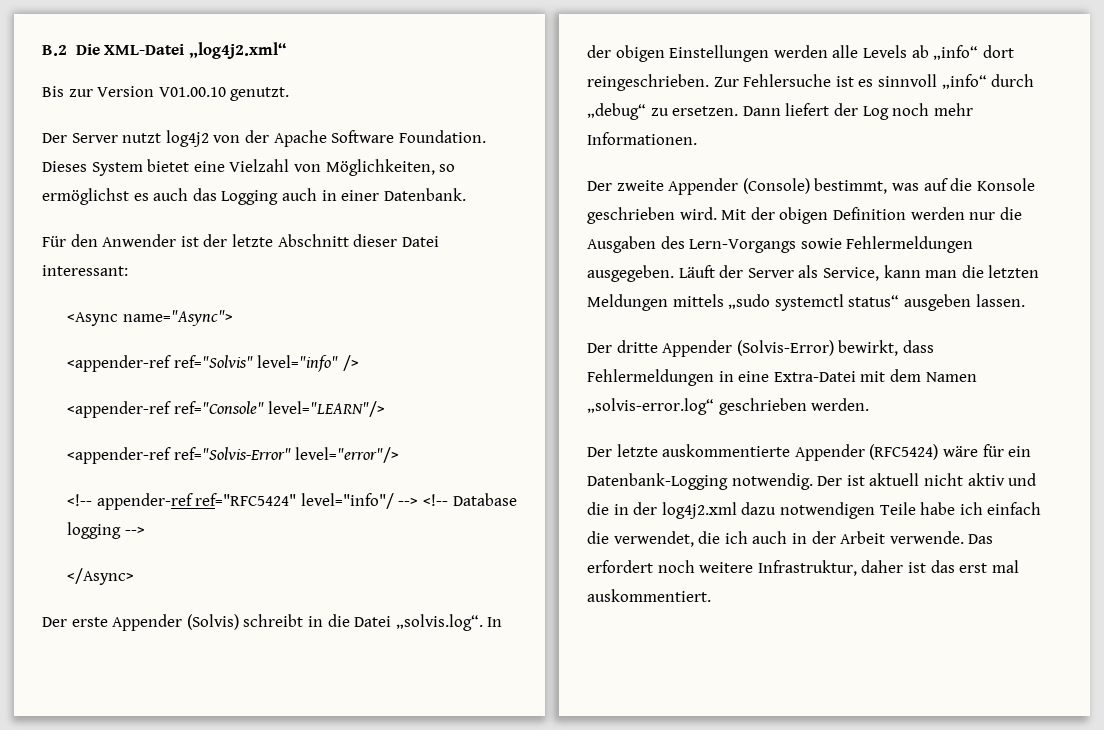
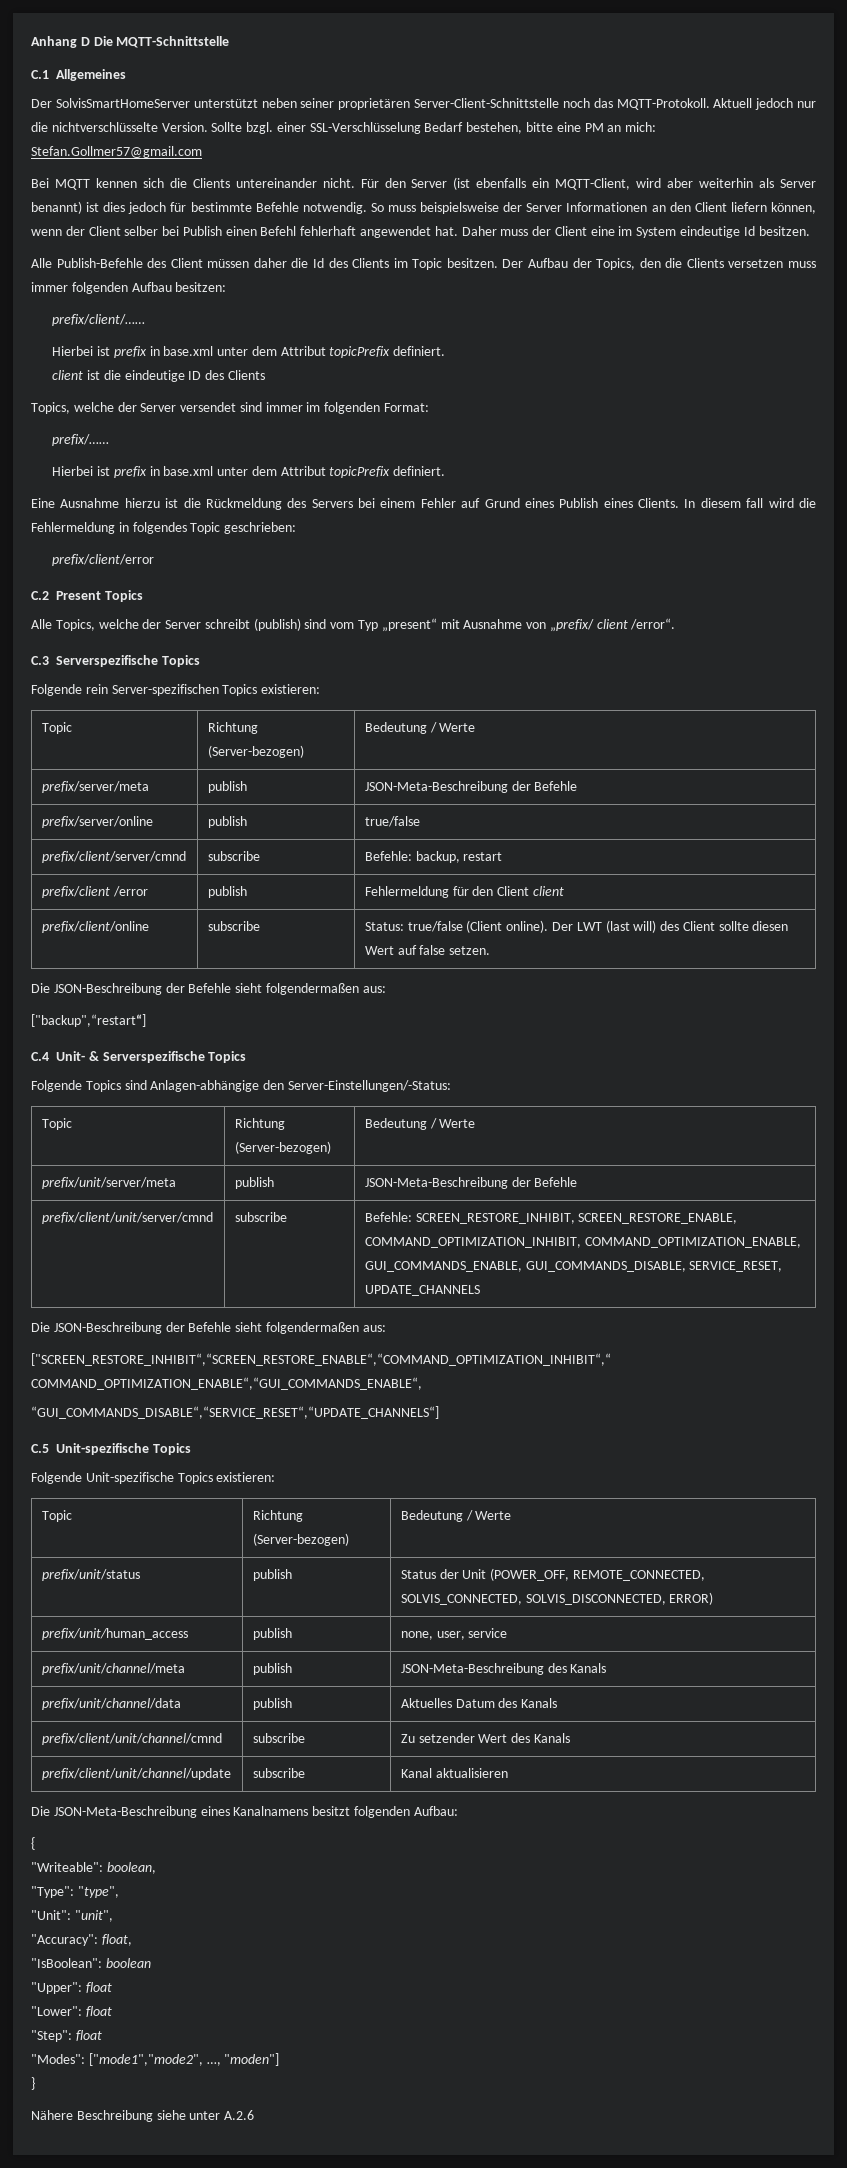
- B.2 Die XML-Datei „log4j2.xml“
- Bis zur Version V01.00.10 genutzt.
- Der Server nutzt log4j2 von der Apache Software Foundation. Dieses System bietet eine Vielzahl von Möglichkeiten, so ermöglichst es auch das Logging auch in einer Datenbank.
- Für den Anwender ist der letzte Abschnitt dieser Datei interessant:
- <Async name="Async">
- <appender-ref ref="Solvis" level="info" />
- <appender-ref ref="Console" level="LEARN"/>
- <appender-ref ref="Solvis-Error" level="error"/>
- <!-- appender-ref ref="RFC5424" level="info"/ --> <!-- Database logging -->
- </Async>
- Der erste Appender (Solvis) schreibt in die Datei „solvis.log“. In der obigen Einstellungen werden alle Levels ab „info“ dort reingeschrieben. Zur Fehlersuche ist es sinnvoll „info“ durch „debug“ zu ersetzen. Dann liefert der Log noch mehr Informationen.
- Der zweite Appender (Console) bestimmt, was auf die Konsole geschrieben wird. Mit der obigen Definition werden nur die Ausgaben des Lern-Vorgangs sowie Fehlermeldungen ausgegeben. Läuft der Server als Service, kann man die letzten Meldungen mittels „sudo systemctl status“ ausgeben lassen.
- Der dritte Appender (Solvis-Error) bewirkt, dass Fehlermeldungen in eine Extra-Datei mit dem Namen „solvis-error.log“ geschrieben werden.
- Der letzte auskommentierte Appender (RFC5424) wäre für ein Datenbank-Logging notwendig. Der ist aktuell nicht aktiv und die in der log4j2.xml dazu notwendigen Teile habe ich einfach die verwendet, die ich auch in der Arbeit verwende. Das erfordert noch weitere Infrastruktur, daher ist das erst mal auskommentiert.
+ Anhang D Die MQTT-Schnittstelle
+ C.1 Allgemeines
+ Der SolvisSmartHomeServer unterstützt neben seiner proprietären Server-Client-Schnittstelle noch das MQTT-Protokoll. Aktuell jedoch nur die nichtverschlüsselte Version. Sollte bzgl. einer SSL-Verschlüsselung Bedarf bestehen, bitte eine PM an mich: Stefan.Gollmer57@gmail.com
+ Bei MQTT kennen sich die Clients untereinander nicht. Für den Server (ist ebenfalls ein MQTT-Client, wird aber weiterhin als Server benannt) ist dies jedoch für bestimmte Befehle notwendig. So muss beispielsweise der Server Informationen an den Client liefern können, wenn der Client selber bei Publish einen Befehl fehlerhaft angewendet hat. Daher muss der Client eine im System eindeutige Id besitzen.
+ Alle Publish-Befehle des Client müssen daher die Id des Clients im Topic besitzen. Der Aufbau der Topics, den die Clients versetzen muss immer folgenden Aufbau besitzen:
+ prefix/client/……
+ Hierbei ist prefix in base.xml unter dem Attribut topicPrefix definiert.
+ client ist die eindeutige ID des Clients
+ Topics, welche der Server versendet sind immer im folgenden Format:
+ prefix/……
+ Hierbei ist prefix in base.xml unter dem Attribut topicPrefix definiert.
+ Eine Ausnahme hierzu ist die Rückmeldung des Servers bei einem Fehler auf Grund eines Publish eines Clients. In diesem fall wird die Fehlermeldung in folgendes Topic geschrieben:
+ prefix/client/error
+ C.2 Present Topics
+ Alle Topics, welche der Server schreibt (publish) sind vom Typ „present“ mit Ausnahme von „prefix/ client /error“.
+ C.3 Serverspezifische Topics
+ Folgende rein Server-spezifischen Topics existieren:
+ Topic | Richtung (Server-bezogen) | Bedeutung / Werte
+ prefix/server/meta | publish | JSON-Meta-Beschreibung der Befehle
+ prefix/server/online | publish | true/false
+ prefix/client/server/cmnd | subscribe | Befehle: backup, restart
+ prefix/client /error | publish | Fehlermeldung für den Client client
+ prefix/client/online | subscribe | Status: true/false (Client online). Der LWT (last will) des Client sollte diesen Wert auf false setzen.
+ Die JSON-Beschreibung der Befehle sieht folgendermaßen aus:
+ ["backup",“restart“]
+ C.4 Unit- & Serverspezifische Topics
+ Folgende Topics sind Anlagen-abhängige den Server-Einstellungen/-Status:
+ Topic | Richtung (Server-bezogen) | Bedeutung / Werte
+ prefix/unit/server/meta | publish | JSON-Meta-Beschreibung der Befehle
+ prefix/client/unit/server/cmnd | subscribe | Befehle: SCREEN_RESTORE_INHIBIT, SCREEN_RESTORE_ENABLE, COMMAND_OPTIMIZATION_INHIBIT, COMMAND_OPTIMIZATION_ENABLE, GUI_COMMANDS_ENABLE, GUI_COMMANDS_DISABLE, SERVICE_RESET, UPDATE_CHANNELS
+ Die JSON-Beschreibung der Befehle sieht folgendermaßen aus:
+ ["SCREEN_RESTORE_INHIBIT“,“SCREEN_RESTORE_ENABLE“,“COMMAND_OPTIMIZATION_INHIBIT“,“ COMMAND_OPTIMIZATION_ENABLE“,“GUI_COMMANDS_ENABLE“,
+ “GUI_COMMANDS_DISABLE“,“SERVICE_RESET“,“UPDATE_CHANNELS“]
+ C.5 Unit-spezifische Topics
+ Folgende Unit-spezifische Topics existieren:
+ Topic | Richtung (Server-bezogen) | Bedeutung / Werte
+ prefix/unit/status | publish | Status der Unit (POWER_OFF, REMOTE_CONNECTED, SOLVIS_CONNECTED, SOLVIS_DISCONNECTED, ERROR)
+ prefix/unit/human_access | publish | none, user, service
+ prefix/unit/channel/meta | publish | JSON-Meta-Beschreibung des Kanals
+ prefix/unit/channel/data | publish | Aktuelles Datum des Kanals
+ prefix/client/unit/channel/cmnd | subscribe | Zu setzender Wert des Kanals
+ prefix/client/unit/channel/update | subscribe | Kanal aktualisieren
+ Die JSON-Meta-Beschreibung eines Kanalnamens besitzt folgenden Aufbau:
+ {
+ "Writeable": boolean,
+ "Type": "type",
+ "Unit": "unit",
+ "Accuracy": float,
+ "IsBoolean": boolean
+ "Upper": float
+ "Lower": float
+ "Step": float
+ "Modes": ["mode1","mode2", …, "moden"]
+ }
+ Nähere Beschreibung siehe unter A.2.6

